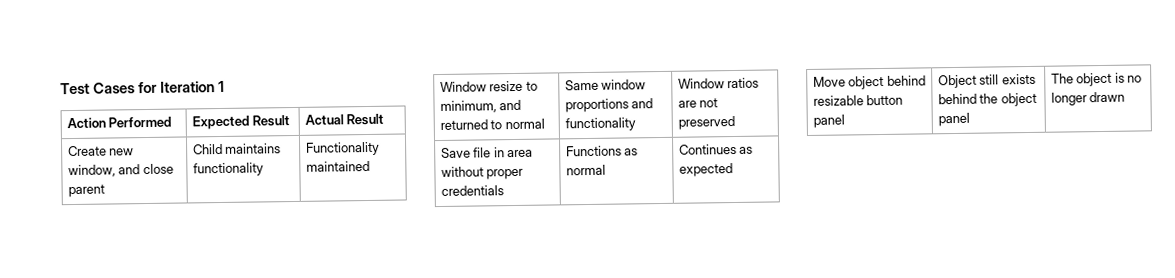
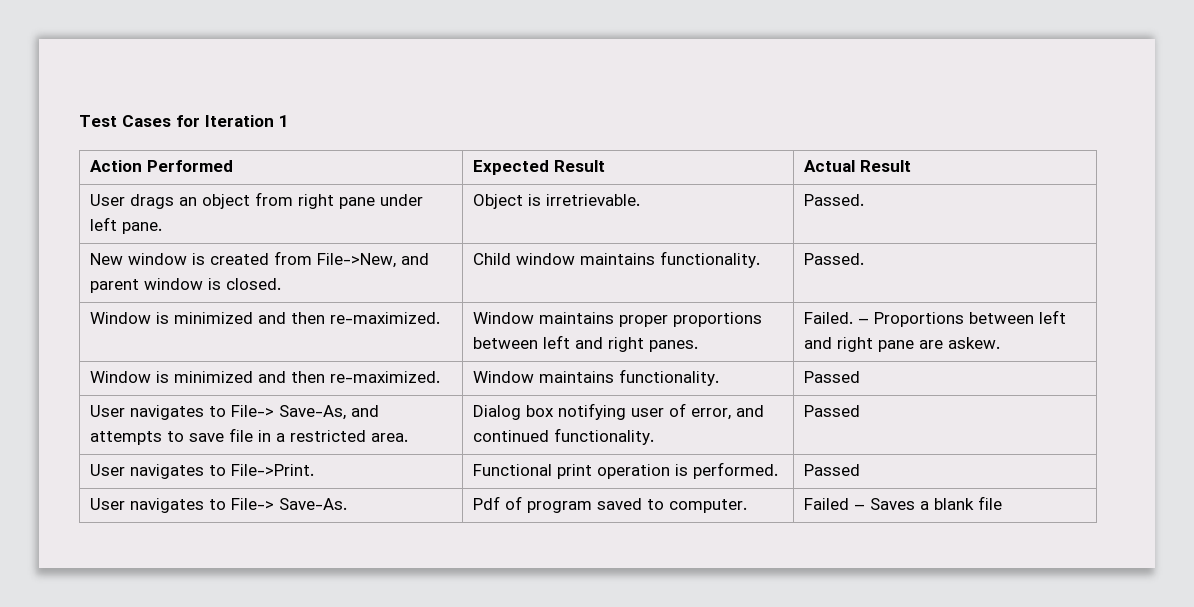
- Create new window, and close parent | Child maintains functionality | Functionality maintained
- Window resize to minimum, and returned to normal | Same window proportions and functionality | Window ratios are not preserved
- Save file in area without proper credentials | Functions as normal | Continues as expected
- Move object behind resizable button panel | Object still exists behind the object panel | The object is no longer drawn
+ User drags an object from right pane under left pane. | Object is irretrievable. | Passed.
+ New window is created from File->New, and parent window is closed. | Child window maintains functionality. | Passed.
+ Window is minimized and then re-maximized. | Window maintains proper proportions between left and right panes. | Failed. – Proportions between left and right pane are askew.
+ Window is minimized and then re-maximized. | Window maintains functionality. | Passed
+ User navigates to File-> Save-As, and attempts to save file in a restricted area. | Dialog box notifying user of error, and continued functionality. | Passed
+ User navigates to File->Print. | Functional print operation is performed. | Passed
+ User navigates to File-> Save-As. | Pdf of program saved to computer. | Failed – Saves a blank file

